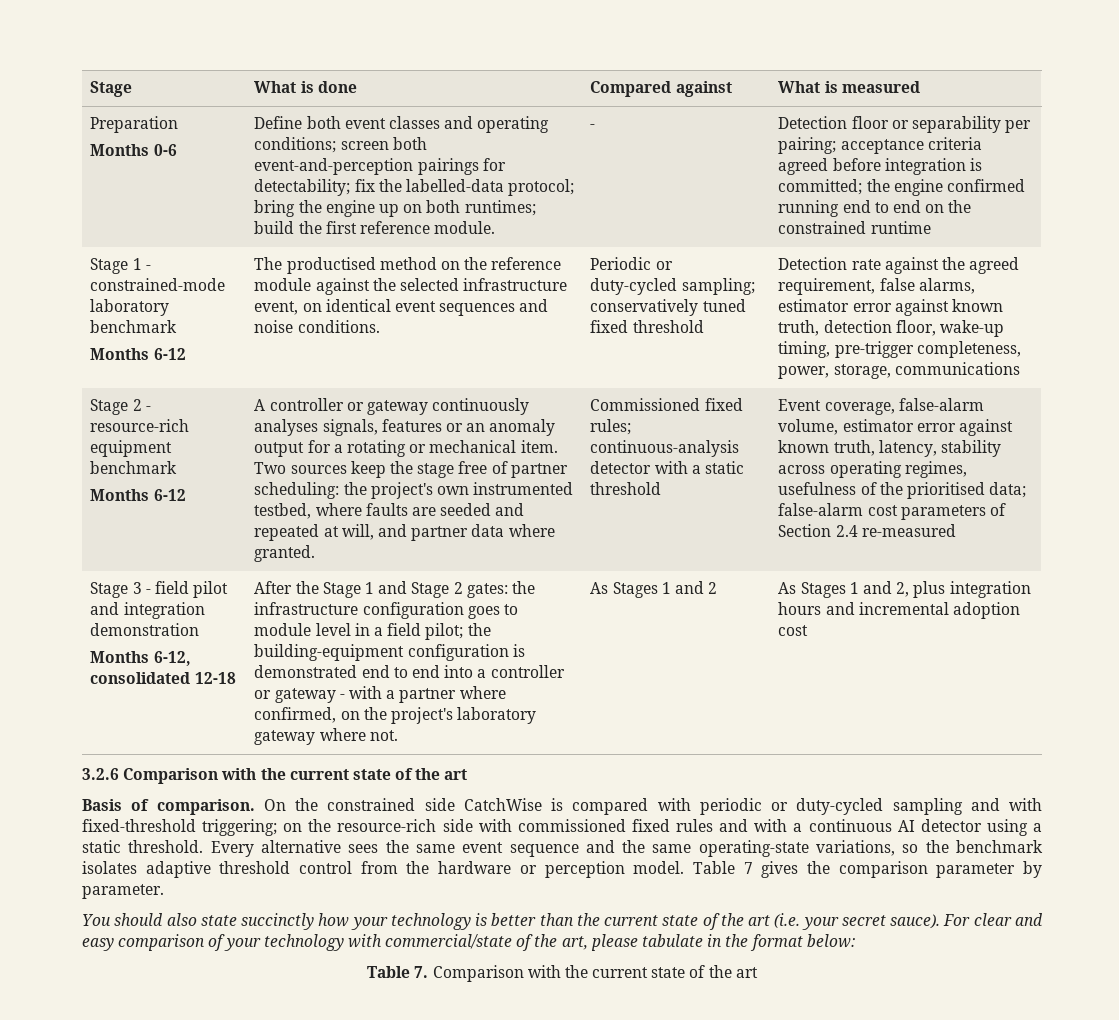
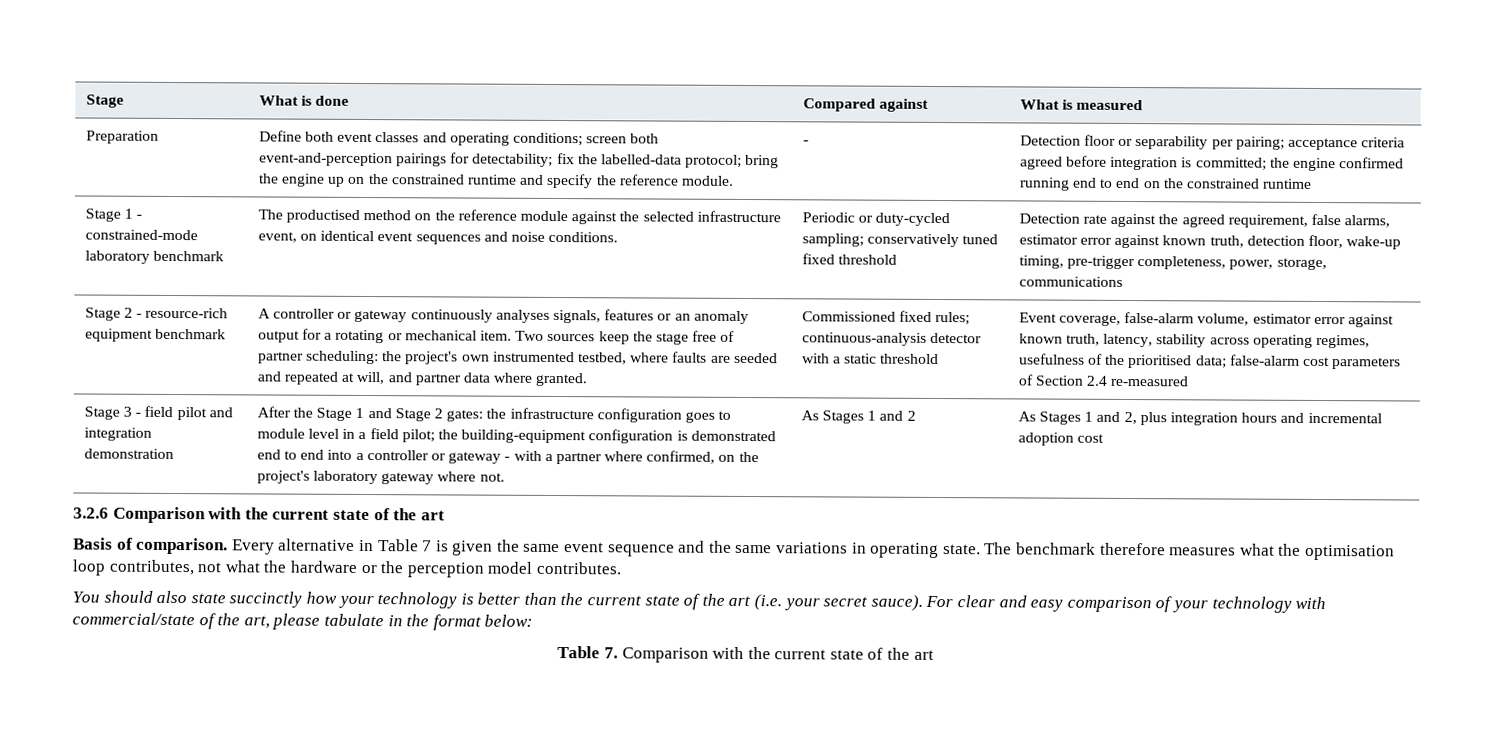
- Months 0-6
- Define both event classes and operating conditions; screen both event-and-perception pairings for detectability; fix the labelled-data protocol; bring the engine up on both runtimes; build the first reference module.
+ Define both event classes and operating conditions; screen both event-and-perception pairings for detectability; fix the labelled-data protocol; bring the engine up on the constrained runtime and specify the reference module.
  Stage 1 - constrained-mode laboratory benchmark
- Months 6-12
  Stage 2 - resource-rich equipment benchmark
- Months 6-12
- Months 6-12, consolidated 12-18
- On the constrained side CatchWise is compared with periodic or duty-cycled sampling and with fixed-threshold triggering; on the resource-rich side with commissioned fixed rules and with a continuous AI detector using a static threshold. Every alternative sees the same event sequence and the same operating-state variations, so the benchmark isolates adaptive threshold control from the hardware or perception model. Table 7 gives the comparison parameter by parameter.
+ Every alternative in Table 7 is given the same event sequence and the same variations in operating state. The benchmark therefore measures what the optimisation loop contributes, not what the hardware or the perception model contributes.

